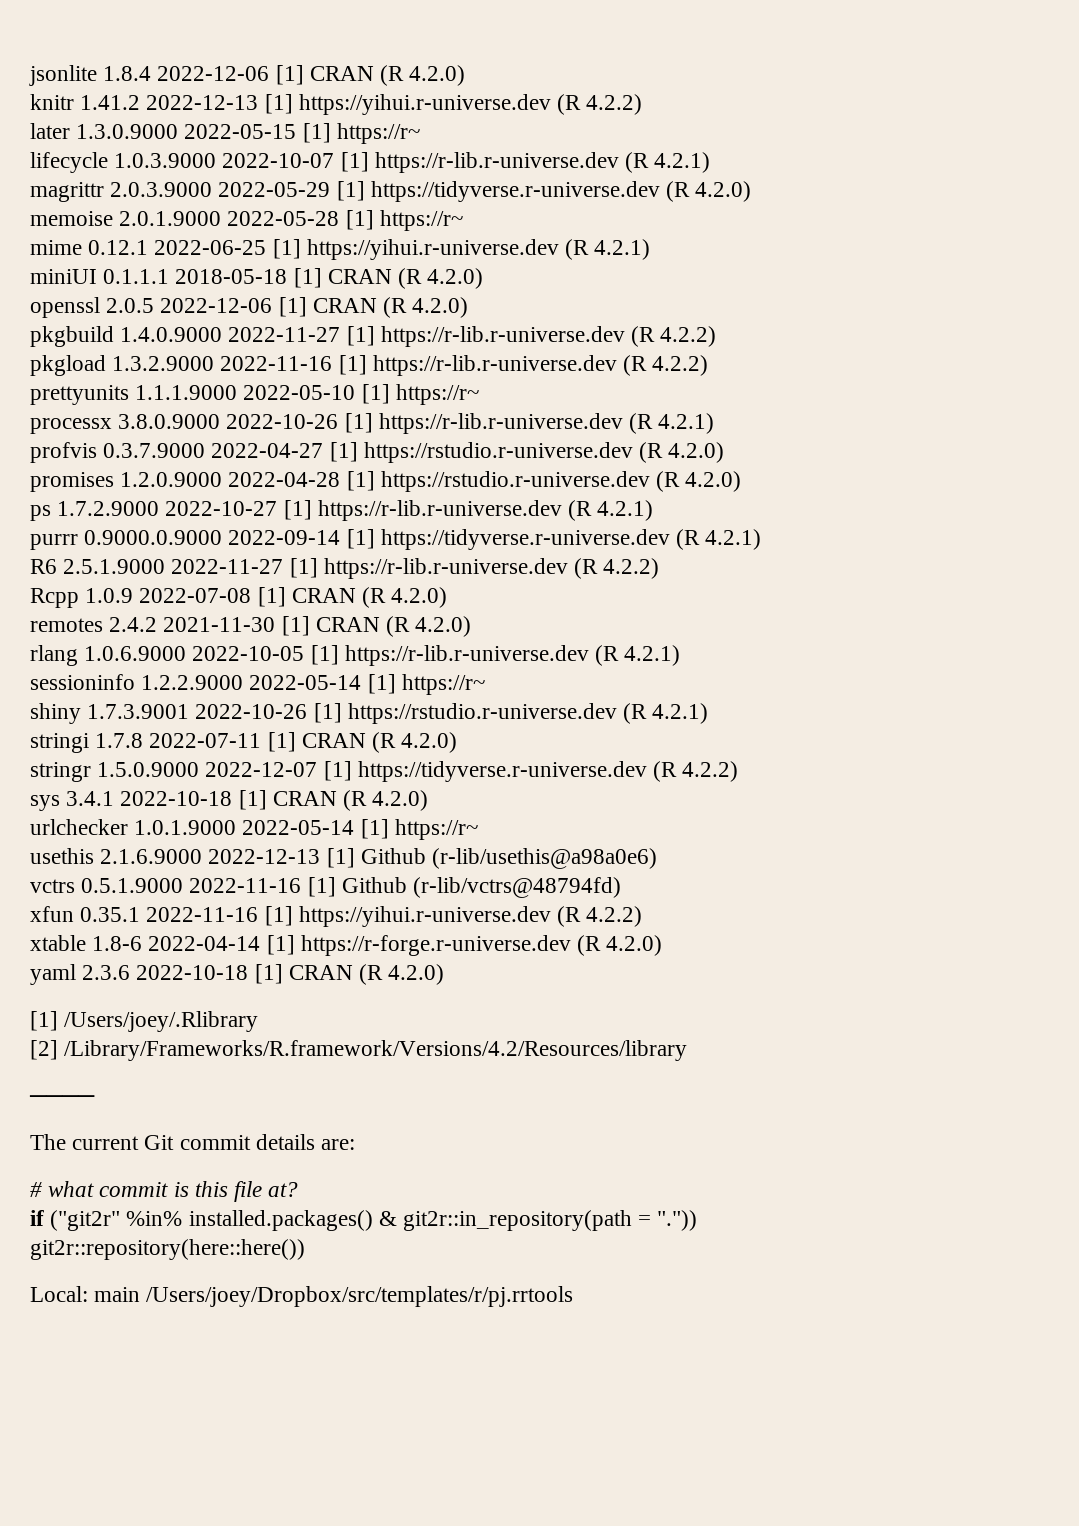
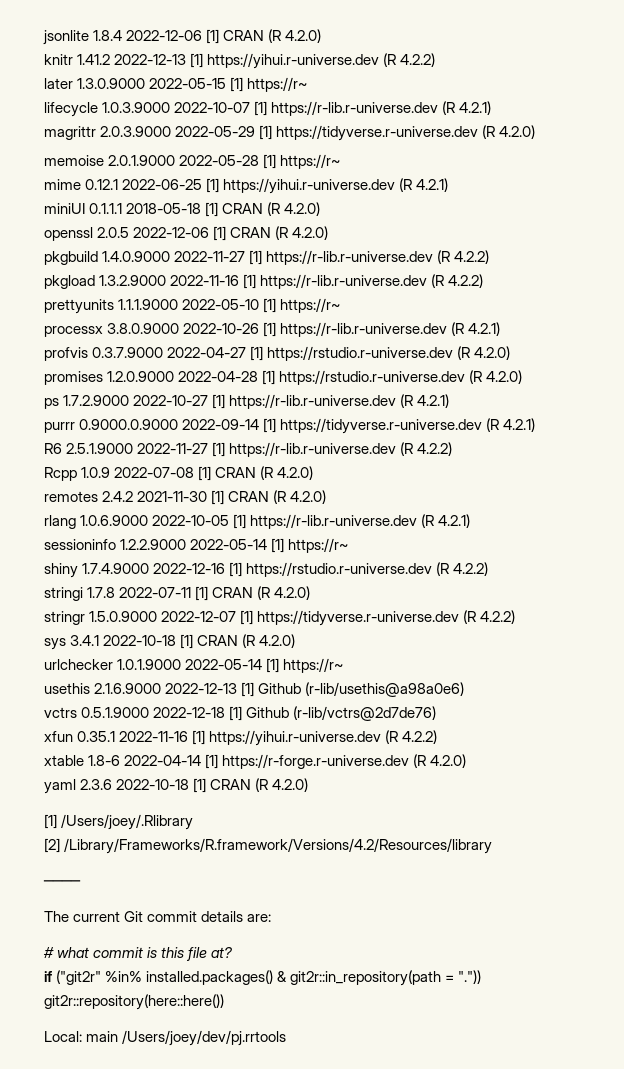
- shiny 1.7.3.9001 2022-10-26 [1] https://rstudio.r-universe.dev (R 4.2.1)
+ shiny 1.7.4.9000 2022-12-16 [1] https://rstudio.r-universe.dev (R 4.2.2)
- vctrs 0.5.1.9000 2022-11-16 [1] Github (r-lib/vctrs@48794fd)
+ vctrs 0.5.1.9000 2022-12-18 [1] Github (r-lib/vctrs@2d7de76)
- Local: main /Users/joey/Dropbox/src/templates/r/pj.rrtools
+ Local: main /Users/joey/dev/pj.rrtools

